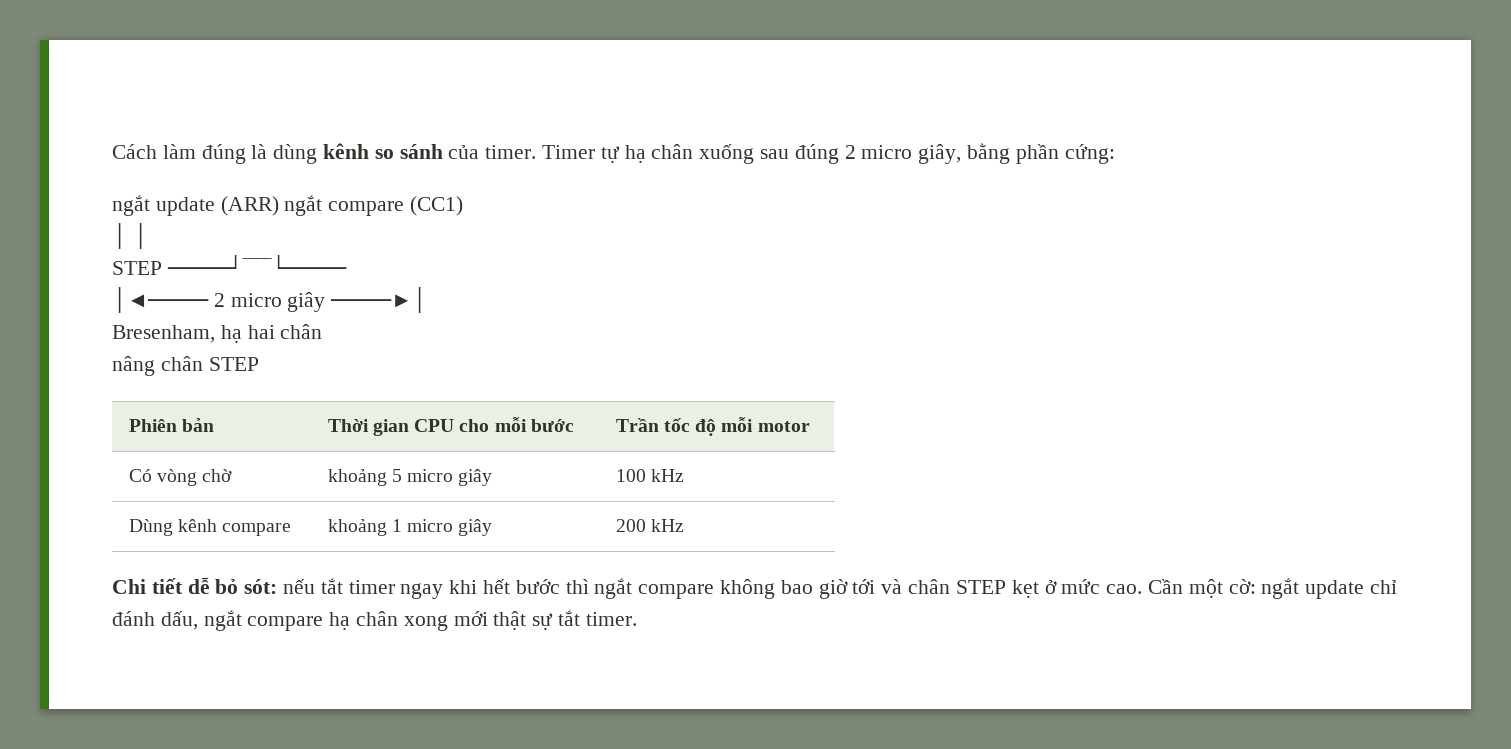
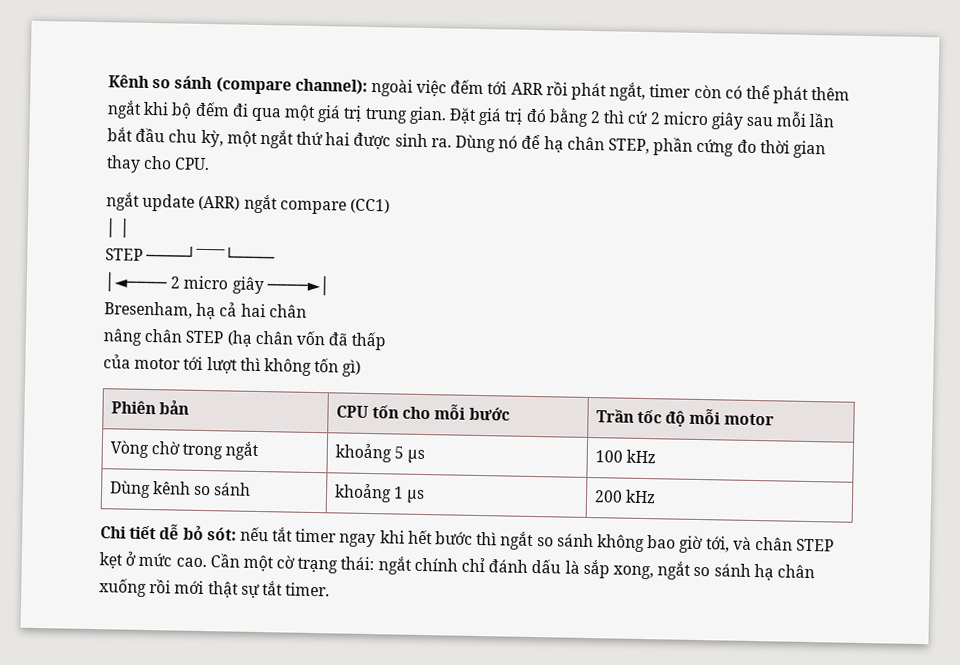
- Cách làm đúng là dùng kênh so sánh của timer. Timer tự hạ chân xuống sau đúng 2 micro giây, bằng phần cứng:
+ Kênh so sánh (compare channel): ngoài việc đếm tới ARR rồi phát ngắt, timer còn có thể phát thêm ngắt khi bộ đếm đi qua một giá trị trung gian. Đặt giá trị đó bằng 2 thì cứ 2 micro giây sau mỗi lần bắt đầu chu kỳ, một ngắt thứ hai được sinh ra. Dùng nó để hạ chân STEP, phần cứng đo thời gian thay cho CPU.
- Bresenham, hạ hai chân
+ Bresenham, hạ cả hai chân
- nâng chân STEP
+ nâng chân STEP (hạ chân vốn đã thấp
+ của motor tới lượt thì không tốn gì)
- Phiên bản | Thời gian CPU cho mỗi bước | Trần tốc độ mỗi motor
+ Phiên bản | CPU tốn cho mỗi bước | Trần tốc độ mỗi motor
- Có vòng chờ | khoảng 5 micro giây | 100 kHz
+ Vòng chờ trong ngắt | khoảng 5 µs | 100 kHz
- Dùng kênh compare | khoảng 1 micro giây | 200 kHz
+ Dùng kênh so sánh | khoảng 1 µs | 200 kHz
- Chi tiết dễ bỏ sót: nếu tắt timer ngay khi hết bước thì ngắt compare không bao giờ tới và chân STEP kẹt ở mức cao.
+ Chi tiết dễ bỏ sót: nếu tắt timer ngay khi hết bước thì ngắt so sánh không bao giờ tới, và chân STEP kẹt ở mức cao.
- Cần một cờ: ngắt update chỉ đánh dấu, ngắt compare hạ chân xong mới thật sự tắt timer.
+ Cần một cờ trạng thái: ngắt chính chỉ đánh dấu là sắp xong, ngắt so sánh hạ chân xuống rồi mới thật sự tắt timer.

